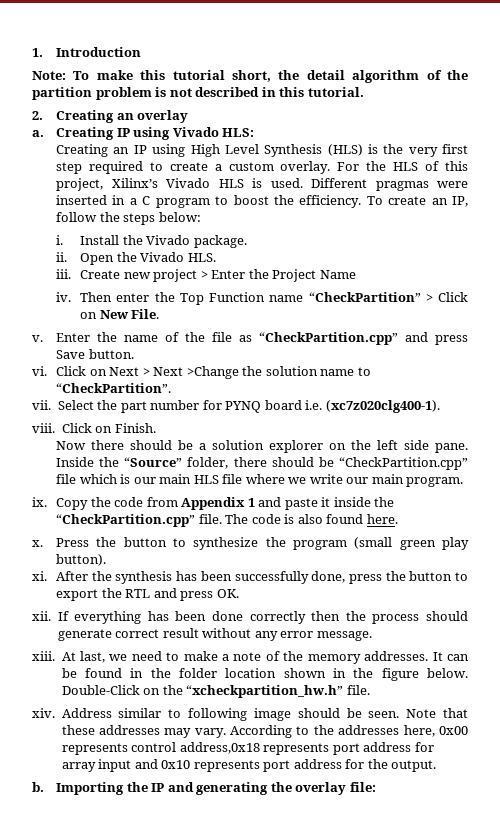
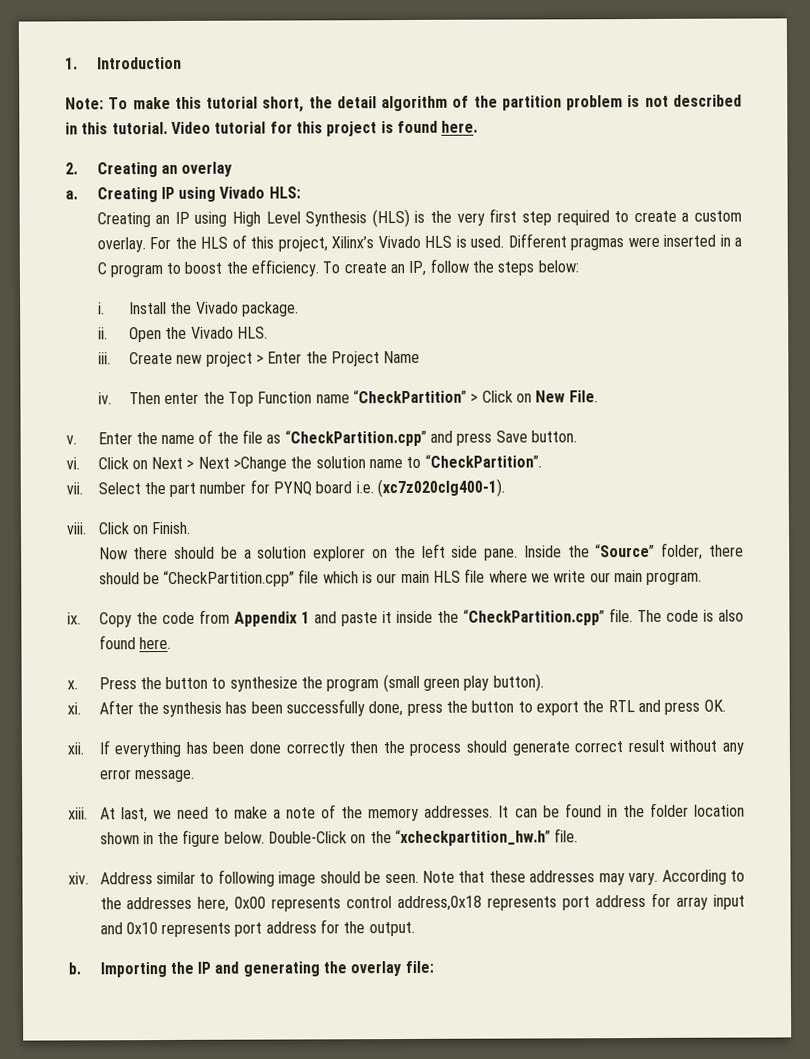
+ Video tutorial for this project is found here.

